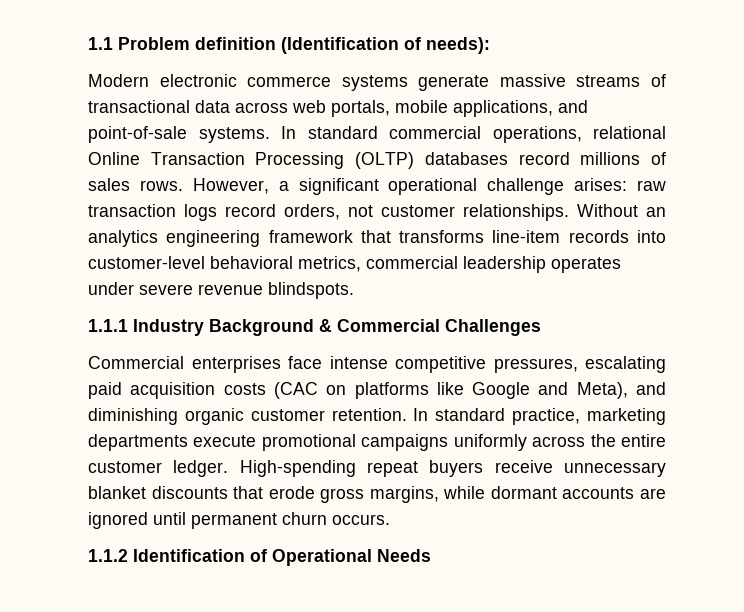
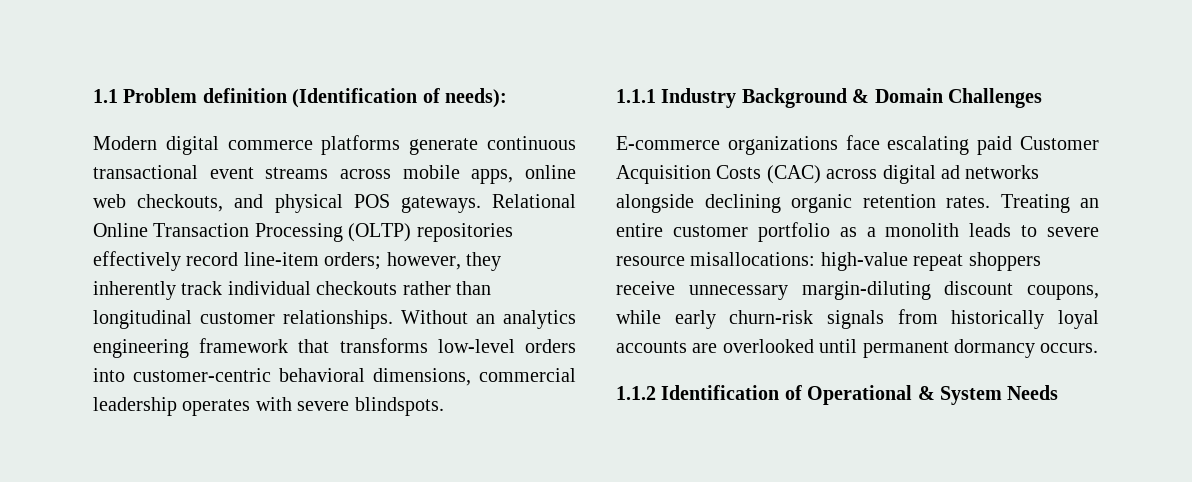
- Modern electronic commerce systems generate massive streams of transactional data across web portals, mobile applications, and point-of-sale systems. In standard commercial operations, relational Online Transaction Processing (OLTP) databases record millions of sales rows. However, a significant operational challenge arises: raw transaction logs record orders, not customer relationships.
+ Modern digital commerce platforms generate continuous transactional event streams across mobile apps, online web checkouts, and physical POS gateways. Relational Online Transaction Processing (OLTP) repositories effectively record line-item orders; however, they inherently track individual checkouts rather than longitudinal customer relationships.
- Without an analytics engineering framework that transforms line-item records into customer-level behavioral metrics, commercial leadership operates under severe revenue blindspots.
+ Without an analytics engineering framework that transforms low-level orders into customer-centric behavioral dimensions, commercial leadership operates with severe blindspots.
- 1.1.1 Industry Background & Commercial Challenges
+ 1.1.1 Industry Background & Domain Challenges
- Commercial enterprises face intense competitive pressures, escalating paid acquisition costs (CAC on platforms like Google and Meta), and diminishing organic customer retention. In standard practice, marketing departments execute promotional campaigns uniformly across the entire customer ledger. High-spending repeat buyers receive unnecessary blanket discounts that erode gross margins, while dormant accounts are ignored until permanent churn occurs.
+ E-commerce organizations face escalating paid Customer Acquisition Costs (CAC) across digital ad networks alongside declining organic retention rates. Treating an entire customer portfolio as a monolith leads to severe resource misallocations: high-value repeat shoppers receive unnecessary margin-diluting discount coupons, while early churn-risk signals from historically loyal accounts are overlooked until permanent dormancy occurs.
- 1.1.2 Identification of Operational Needs
+ 1.1.2 Identification of Operational & System Needs

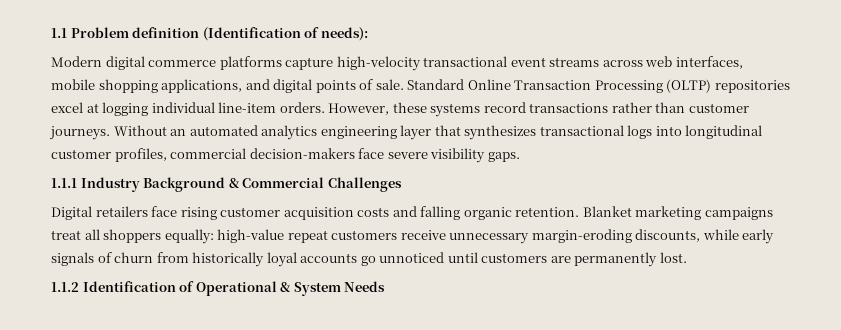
- Modern digital commerce platforms generate continuous transactional event streams across mobile apps, online web checkouts, and physical POS gateways. Relational Online Transaction Processing (OLTP) repositories effectively record line-item orders; however, they inherently track individual checkouts rather than longitudinal customer relationships. Without an analytics engineering framework that transforms low-level orders into customer-centric behavioral dimensions, commercial leadership operates with severe blindspots.
+ Modern digital commerce platforms capture high-velocity transactional event streams across web interfaces, mobile shopping applications, and digital points of sale. Standard Online Transaction Processing (OLTP) repositories excel at logging individual line-item orders. However, these systems record transactions rather than customer journeys. Without an automated analytics engineering layer that synthesizes transactional logs into longitudinal customer profiles, commercial decision-makers face severe visibility gaps.
- 1.1.1 Industry Background & Domain Challenges
+ 1.1.1 Industry Background & Commercial Challenges
- E-commerce organizations face escalating paid Customer Acquisition Costs (CAC) across digital ad networks alongside declining organic retention rates. Treating an entire customer portfolio as a monolith leads to severe resource misallocations: high-value repeat shoppers receive unnecessary margin-diluting discount coupons, while early churn-risk signals from historically loyal accounts are overlooked until permanent dormancy occurs.
+ Digital retailers face rising customer acquisition costs and falling organic retention. Blanket marketing campaigns treat all shoppers equally: high-value repeat customers receive unnecessary margin-eroding discounts, while early signals of churn from historically loyal accounts go unnoticed until customers are permanently lost.

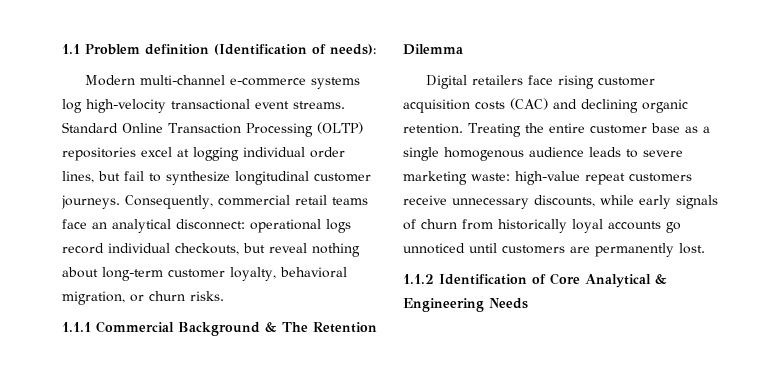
- Modern digital commerce platforms capture high-velocity transactional event streams across web interfaces, mobile shopping applications, and digital points of sale.
+ Modern multi-channel e-commerce systems log high-velocity transactional event streams.
- Standard Online Transaction Processing (OLTP) repositories excel at logging individual line-item orders. However, these systems record transactions rather than customer journeys. Without an automated analytics engineering layer that synthesizes transactional logs into longitudinal customer profiles, commercial decision-makers face severe visibility gaps.
+ Standard Online Transaction Processing (OLTP) repositories excel at logging individual order lines, but fail to synthesize longitudinal customer journeys. Consequently, commercial retail teams face an analytical disconnect: operational logs record individual checkouts, but reveal nothing about long-term customer loyalty, behavioral migration, or churn risks.
- 1.1.1 Industry Background & Commercial Challenges
+ 1.1.1 Commercial Background & The Retention Dilemma
- Digital retailers face rising customer acquisition costs and falling organic retention. Blanket marketing campaigns treat all shoppers equally: high-value repeat customers receive unnecessary margin-eroding discounts, while early signals of churn from historically loyal accounts go unnoticed until customers are permanently lost.
+ Digital retailers face rising customer acquisition costs (CAC) and declining organic retention. Treating the entire customer base as a single homogenous audience leads to severe marketing waste: high-value repeat customers receive unnecessary discounts, while early signals of churn from historically loyal accounts go unnoticed until customers are permanently lost.
- 1.1.2 Identification of Operational & System Needs
+ 1.1.2 Identification of Core Analytical & Engineering Needs

